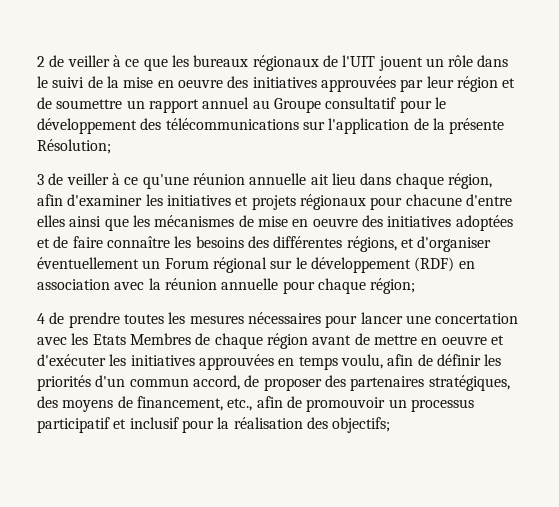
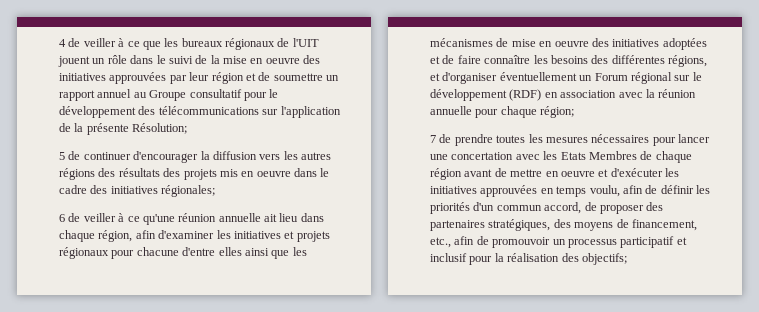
- 2 de veiller à ce que les bureaux régionaux de l'UIT jouent un rôle dans le suivi de la mise en oeuvre des initiatives approuvées par leur région et de soumettre un rapport annuel au Groupe consultatif pour le développement des télécommunications sur l'application de la présente Résolution;
+ 4 de veiller à ce que les bureaux régionaux de l'UIT jouent un rôle dans le suivi de la mise en oeuvre des initiatives approuvées par leur région et de soumettre un rapport annuel au Groupe consultatif pour le développement des télécommunications sur l'application de la présente Résolution;
- 3 de veiller à ce qu'une réunion annuelle ait lieu dans chaque région, afin d'examiner les initiatives et projets régionaux pour chacune d'entre elles ainsi que les mécanismes de mise en oeuvre des initiatives adoptées et de faire connaître les besoins des différentes régions, et d'organiser éventuellement un Forum régional sur le développement (RDF) en association avec la réunion annuelle pour chaque région;
+ 5 de continuer d'encourager la diffusion vers les autres régions des résultats des projets mis en oeuvre dans le cadre des initiatives régionales;
+ 6 de veiller à ce qu'une réunion annuelle ait lieu dans chaque région, afin d'examiner les initiatives et projets régionaux pour chacune d'entre elles ainsi que les mécanismes de mise en oeuvre des initiatives adoptées et de faire connaître les besoins des différentes régions, et d'organiser éventuellement un Forum régional sur le développement (RDF) en association avec la réunion annuelle pour chaque région;
- 4 de prendre toutes les mesures nécessaires pour lancer une concertation avec les Etats Membres de chaque région avant de mettre en oeuvre et d'exécuter les initiatives approuvées en temps voulu, afin de définir les priorités d'un commun accord, de proposer des partenaires stratégiques, des moyens de financement, etc., afin de promouvoir un processus participatif et inclusif pour la réalisation des objectifs;
+ 7 de prendre toutes les mesures nécessaires pour lancer une concertation avec les Etats Membres de chaque région avant de mettre en oeuvre et d'exécuter les initiatives approuvées en temps voulu, afin de définir les priorités d'un commun accord, de proposer des partenaires stratégiques, des moyens de financement, etc., afin de promouvoir un processus participatif et inclusif pour la réalisation des objectifs;

